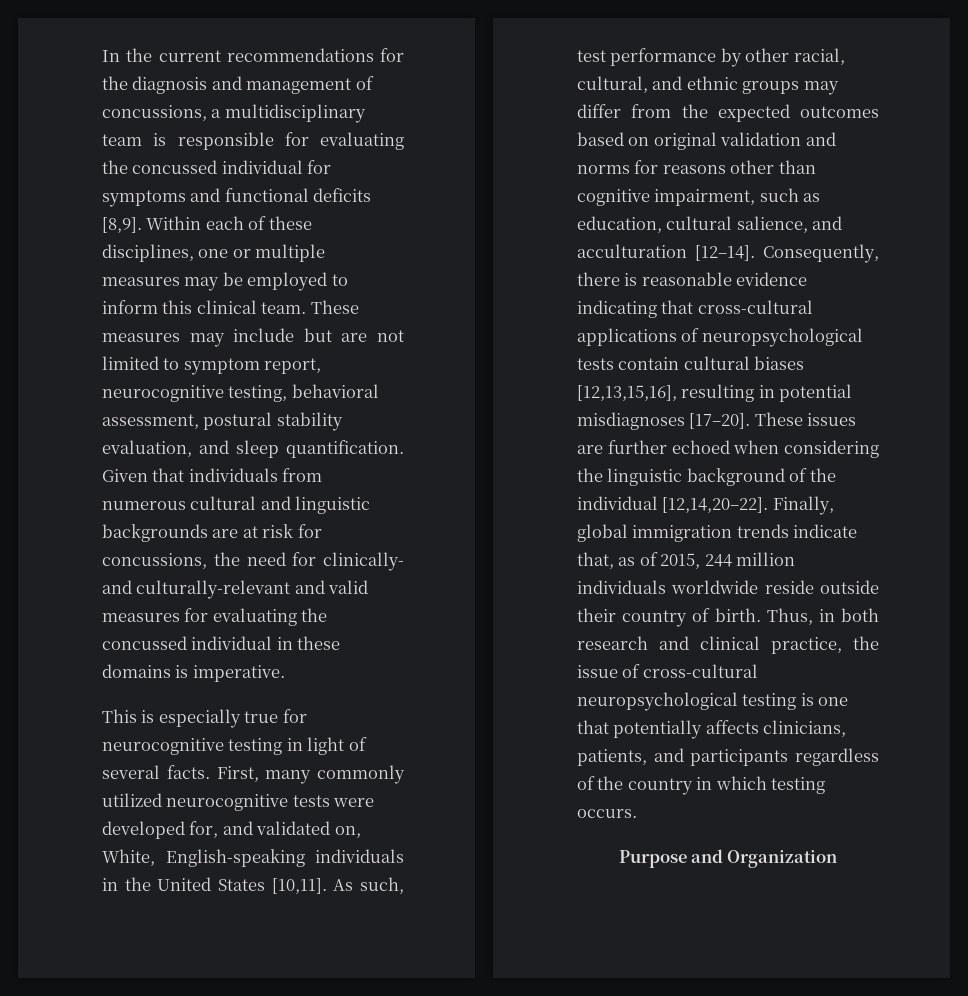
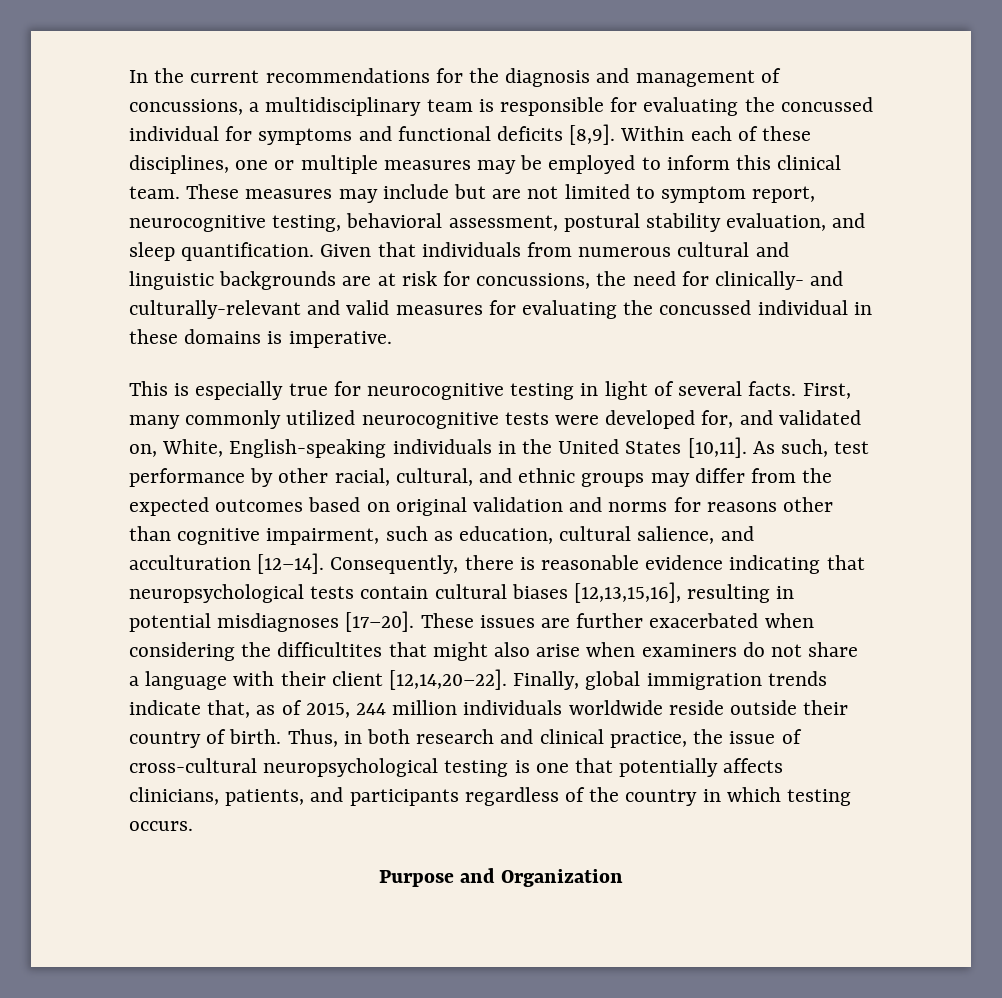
- Consequently, there is reasonable evidence indicating that cross-cultural applications of neuropsychological tests contain cultural biases [12,13,15,16], resulting in potential misdiagnoses [17–20].
+ Consequently, there is reasonable evidence indicating that neuropsychological tests contain cultural biases [12,13,15,16], resulting in potential misdiagnoses [17–20].
- These issues are further echoed when considering the linguistic background of the individual [12,14,20–22].
+ These issues are further exacerbated when considering the difficultites that might also arise when examiners do not share a language with their client [12,14,20–22].

